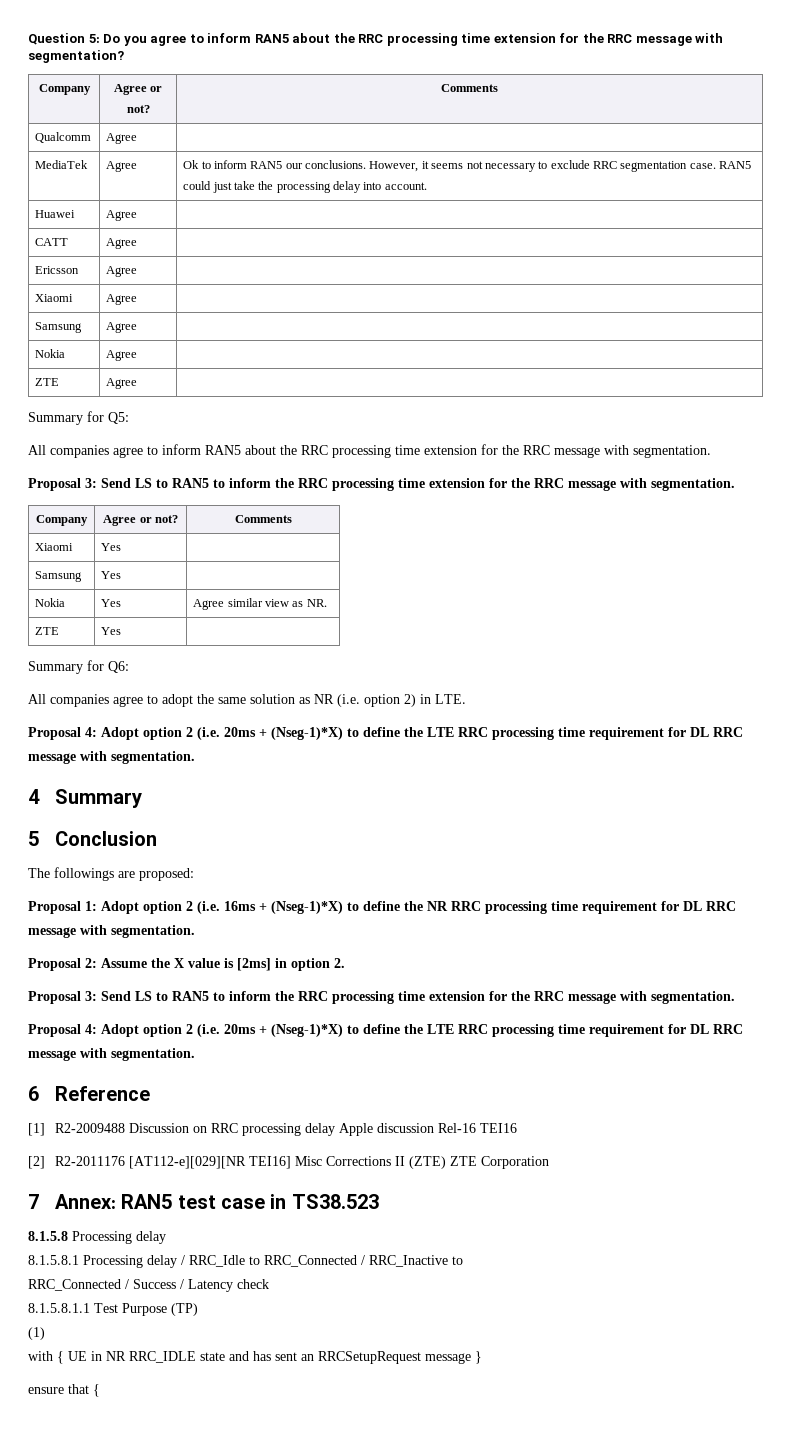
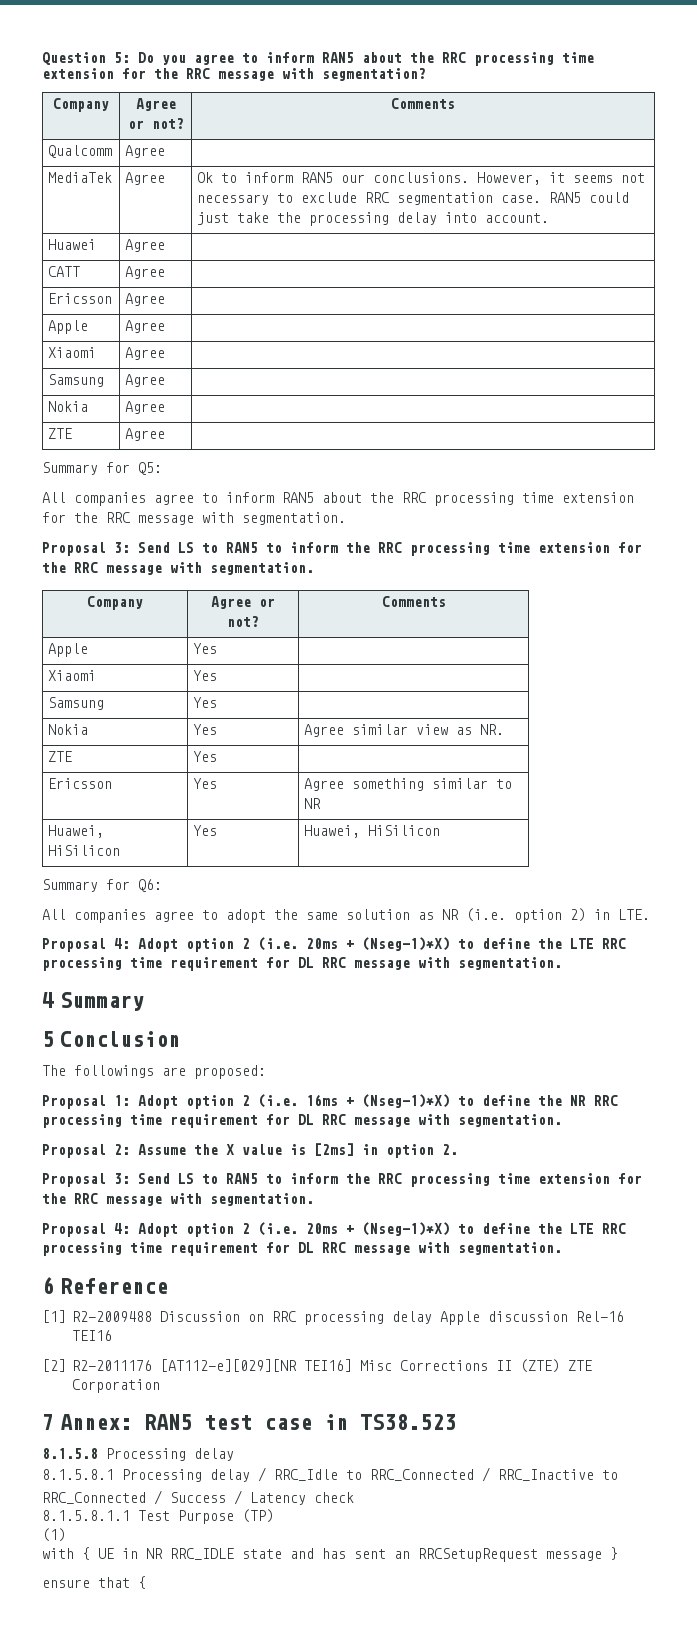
+ Apple | Agree |
+ Apple | Yes |
+ Ericsson | Yes | Agree something similar to NR
+ Huawei, HiSilicon | Yes | Huawei, HiSilicon

